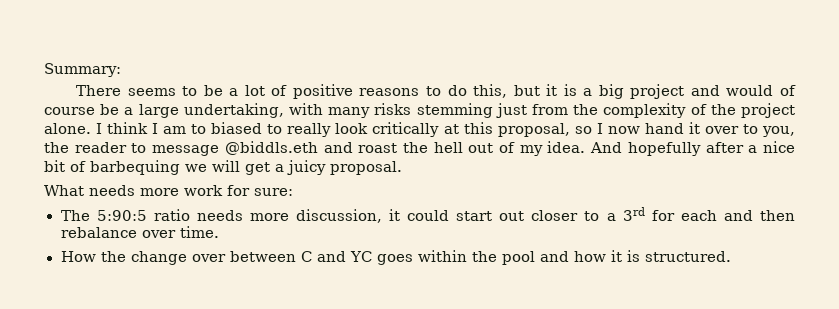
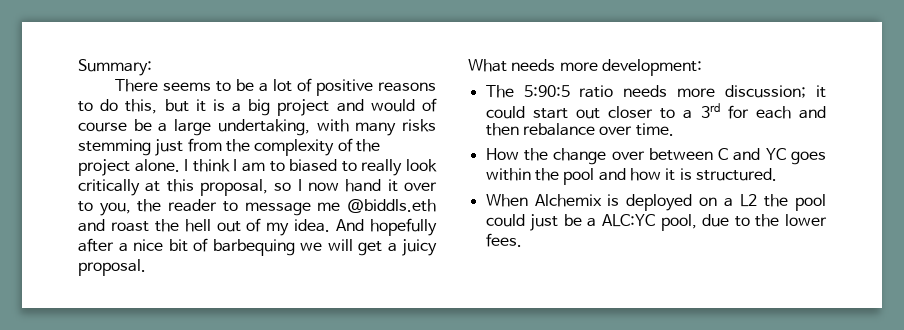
- I think I am to biased to really look critically at this proposal, so I now hand it over to you, the reader to message @biddls.eth and roast the hell out of my idea.
+ I think I am to biased to really look critically at this proposal, so I now hand it over to you, the reader to message me @biddls.eth and roast the hell out of my idea.
- What needs more work for sure:
+ What needs more development:
- The 5:90:5 ratio needs more discussion, it could start out closer to a 3rd for each and then rebalance over time.
+ The 5:90:5 ratio needs more discussion; it could start out closer to a 3rd for each and then rebalance over time.
+ When Alchemix is deployed on a L2 the pool could just be a ALC:YC pool, due to the lower fees.

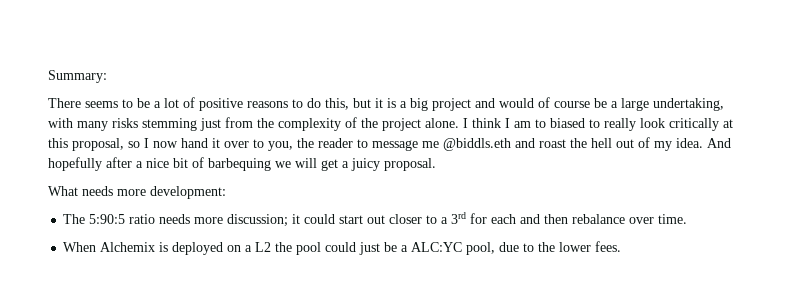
- How the change over between C and YC goes within the pool and how it is structured.

